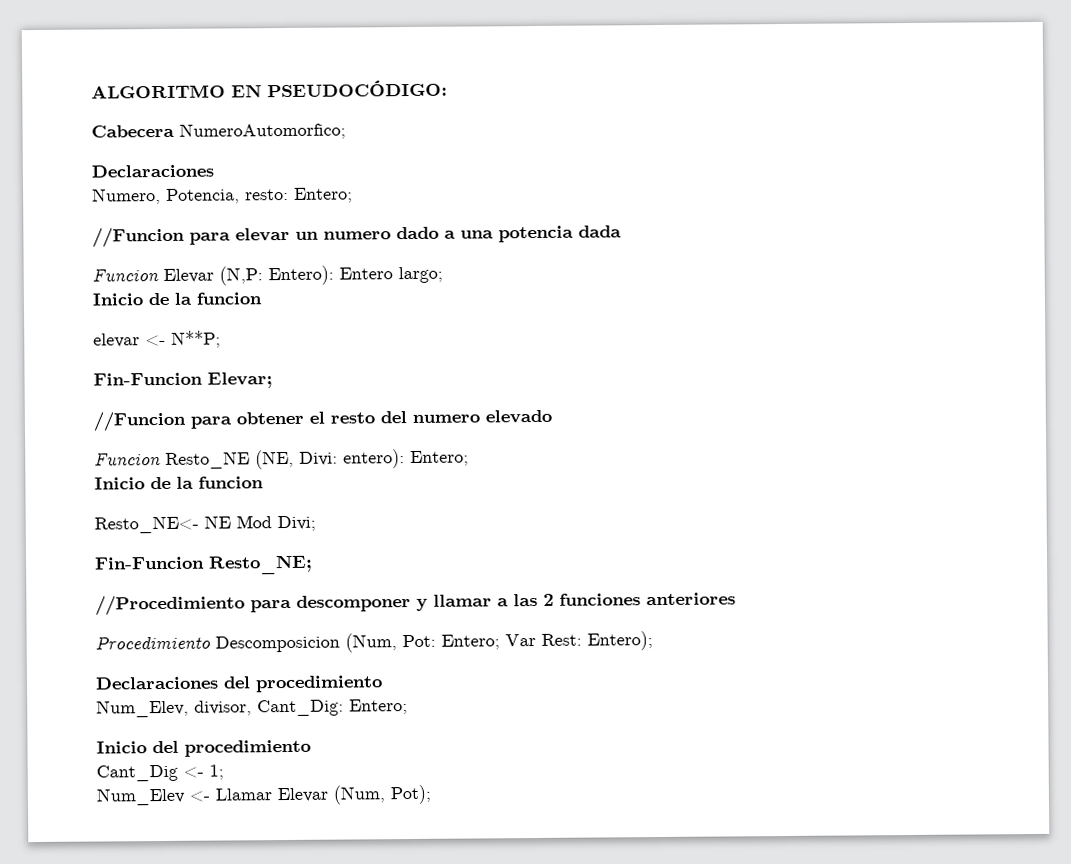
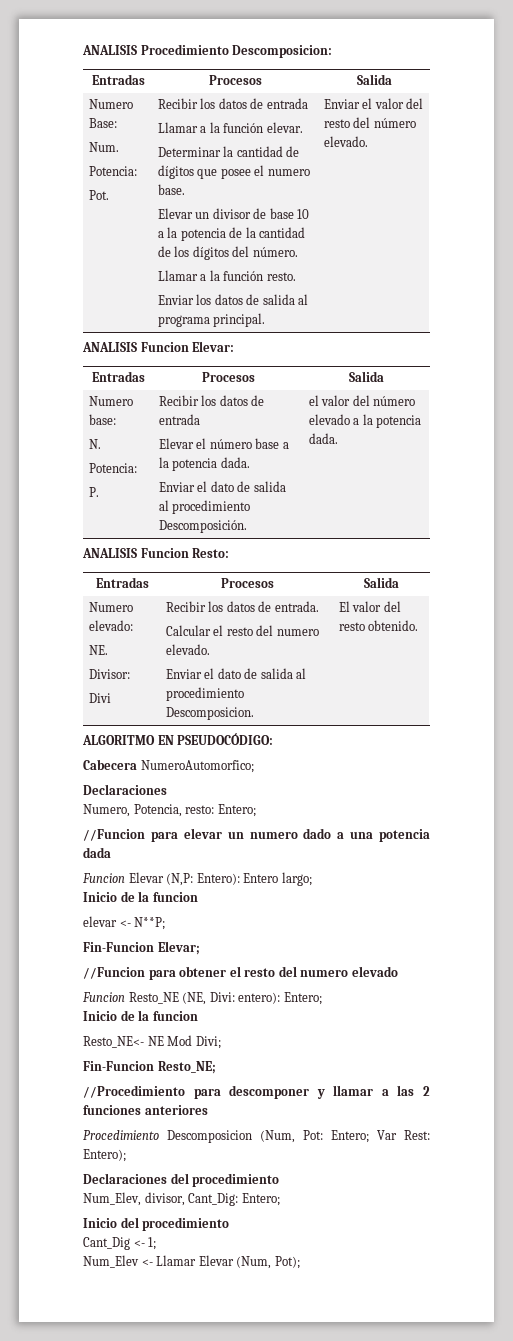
+ ANALISIS Procedimiento Descomposicion:
+ Entradas | Procesos | Salida
+ Numero Base:
+ Num.
+ Potencia:
+ Pot. | Recibir los datos de entrada
+ Llamar a la función elevar.
+ Determinar la cantidad de dígitos que posee el numero base.
+ Elevar un divisor de base 10 a la potencia de la cantidad de los dígitos del número.
+ Llamar a la función resto.
+ Enviar los datos de salida al programa principal. | Enviar el valor del resto del número elevado.
+ ANALISIS Funcion Elevar:
+ Entradas | Procesos | Salida
+ Numero base:
+ N.
+ Potencia:
+ P. | Recibir los datos de entrada
+ Elevar el número base a la potencia dada.
+ Enviar el dato de salida al procedimiento Descomposición. | el valor del número elevado a la potencia dada.
+ ANALISIS Funcion Resto:
+ Entradas | Procesos | Salida
+ Numero elevado:
+ NE.
+ Divisor:
+ Divi | Recibir los datos de entrada.
+ Calcular el resto del numero elevado.
+ Enviar el dato de salida al procedimiento Descomposicion. | El valor del resto obtenido.

